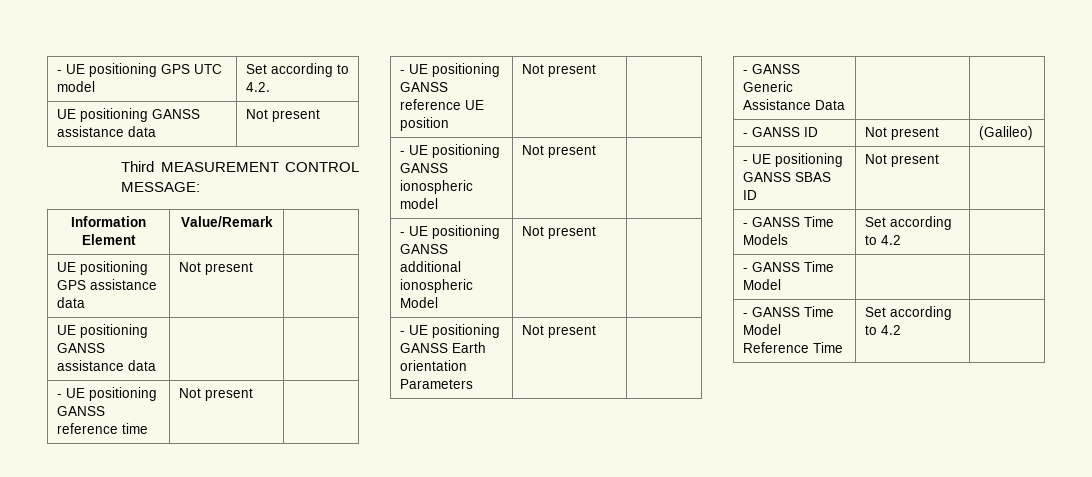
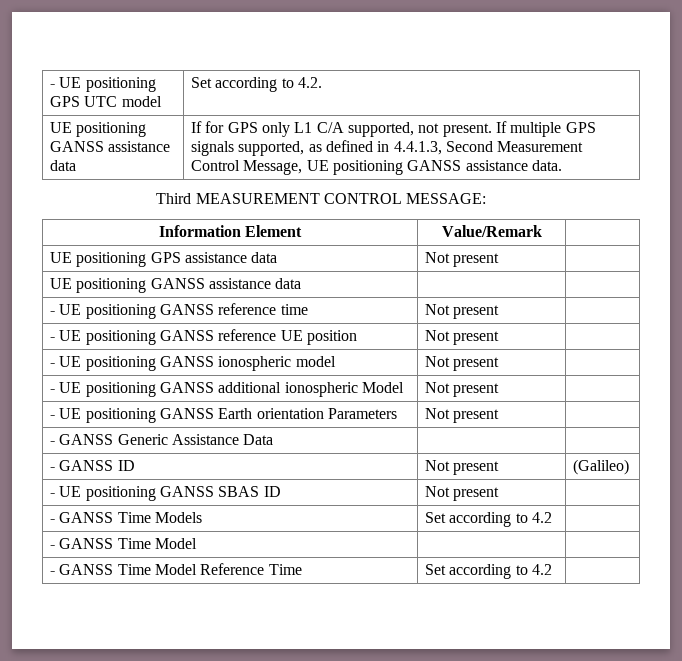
- UE positioning GANSS assistance data | Not present
+ UE positioning GANSS assistance data | If for GPS only L1 C/A supported, not present. If multiple GPS signals supported, as defined in 4.4.1.3, Second Measurement Control Message, UE positioning GANSS assistance data.

